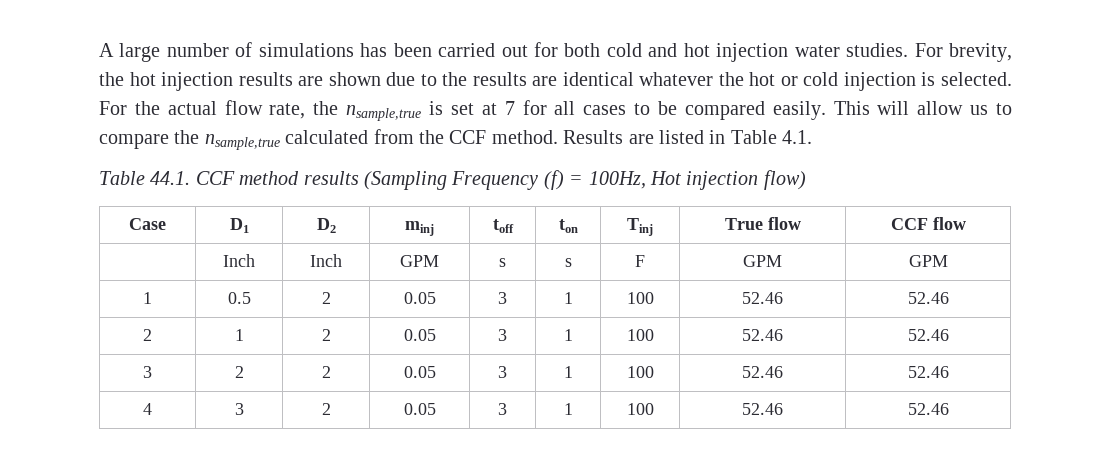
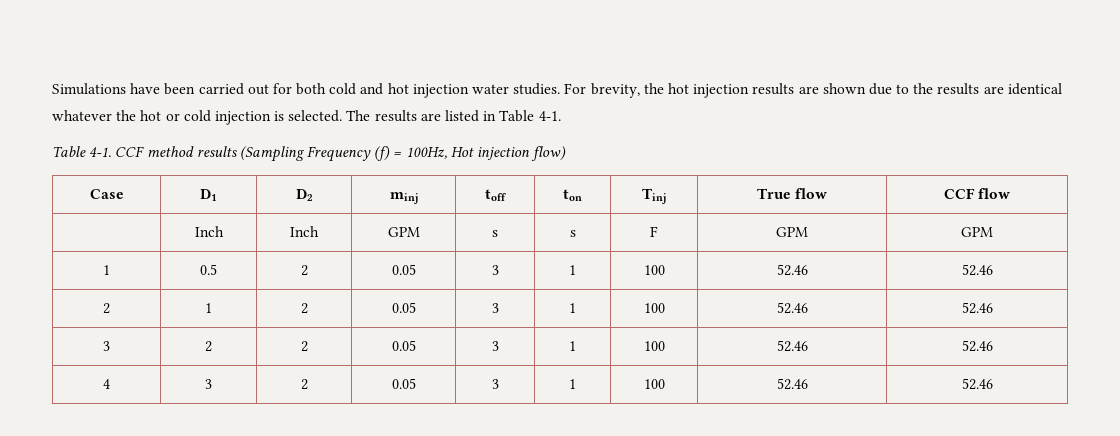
- A large number of simulations has been carried out for both cold and hot injection water studies.
+ Simulations have been carried out for both cold and hot injection water studies.
- For the actual flow rate, the nsample,true is set at 7 for all cases to be compared easily. This will allow us to compare the nsample,true calculated from the CCF method. Results are listed in Table 4.1.
- Table 44.1. CCF method results (Sampling Frequency (f) = 100Hz, Hot injection flow)
+ The results are listed in Table 4-1.
+ Table 4-1. CCF method results (Sampling Frequency (f) = 100Hz, Hot injection flow)

